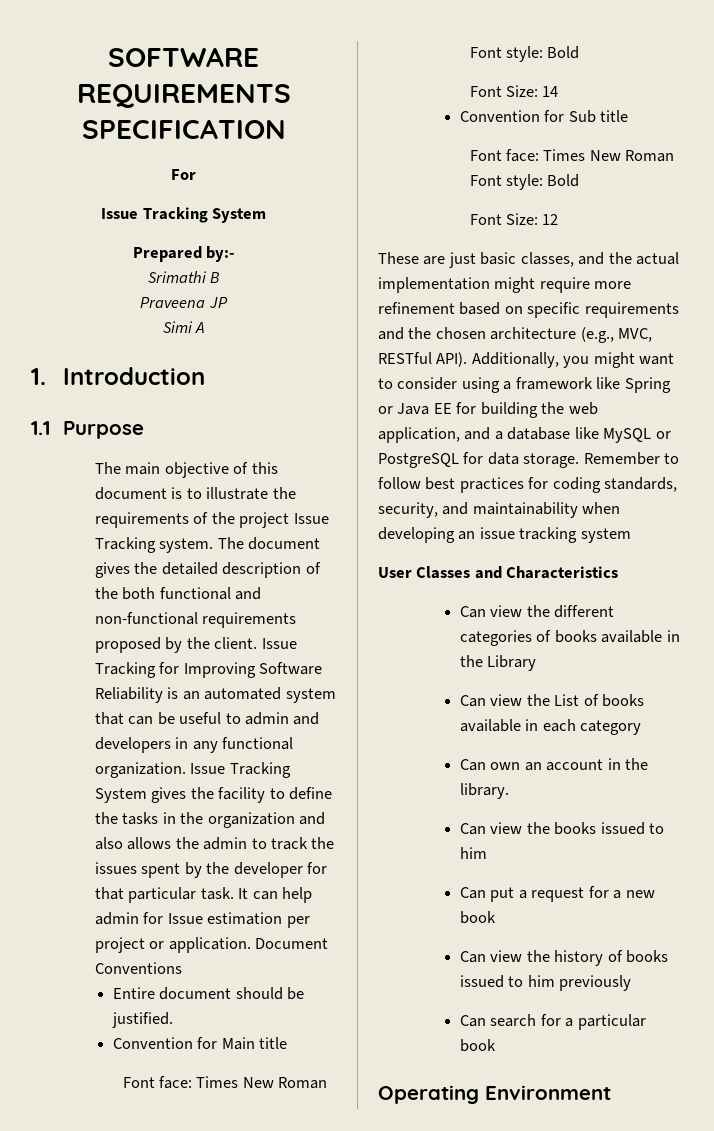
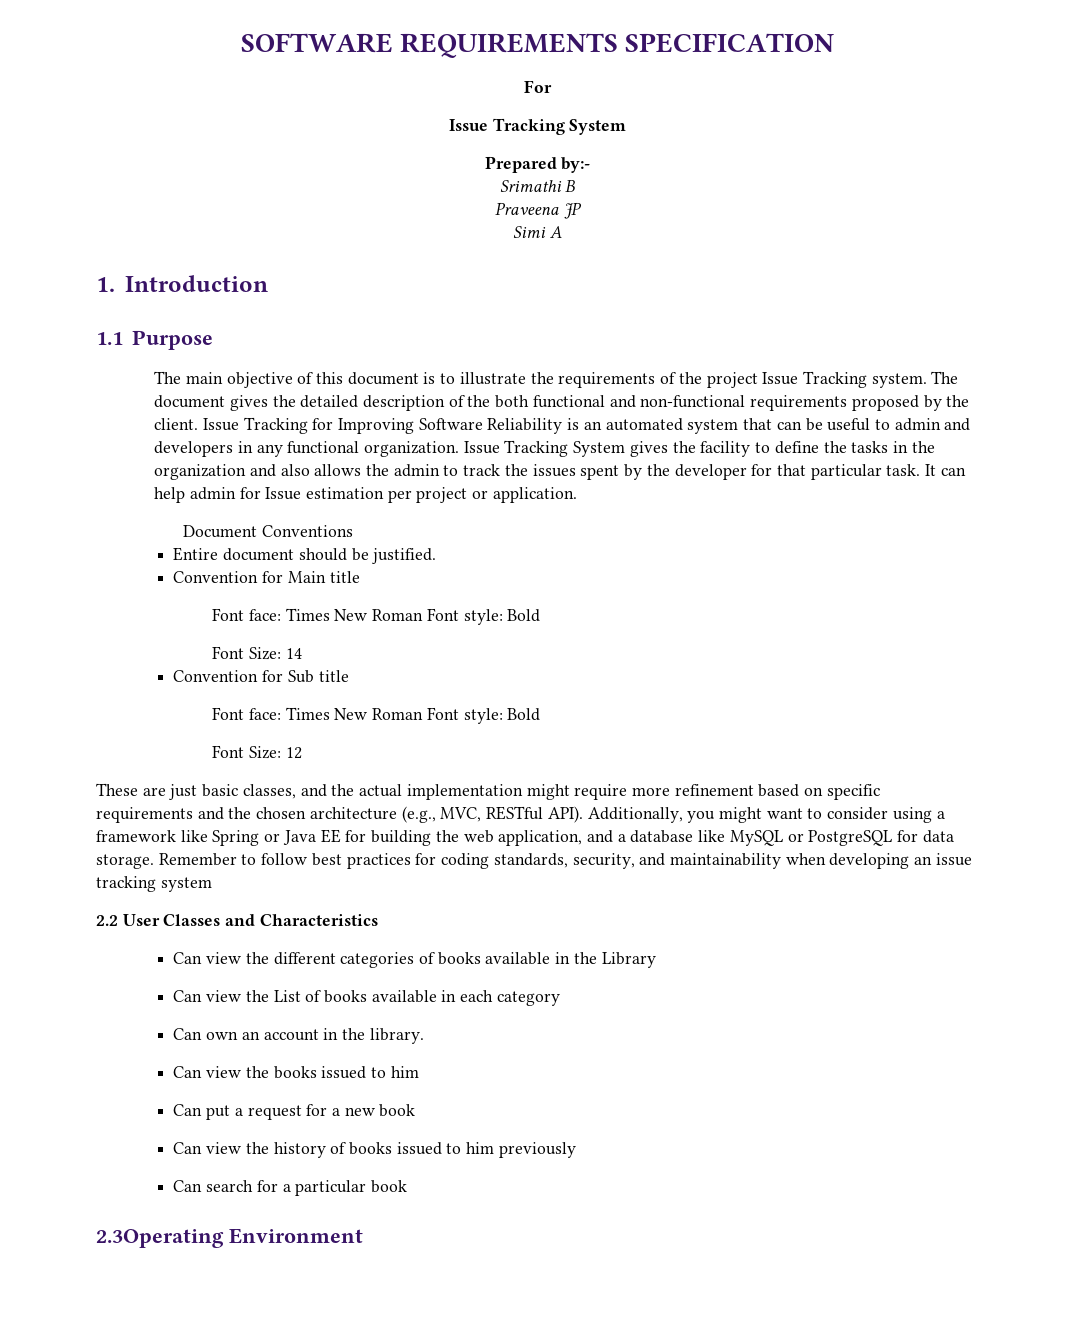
- It can help admin for Issue estimation per project or application. Document Conventions
+ It can help admin for Issue estimation per project or application.
+ Document Conventions
- User Classes and Characteristics
+ 2.2 User Classes and Characteristics
- Operating Environment
+ 2.3Operating Environment

